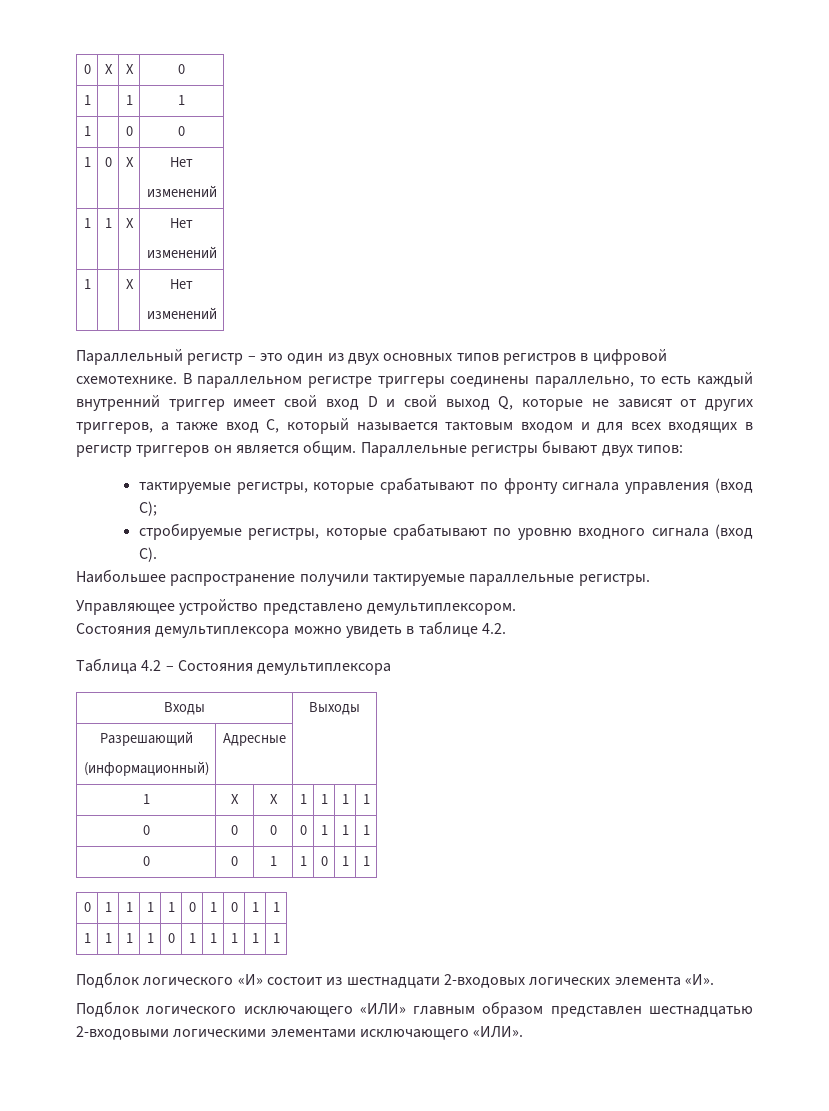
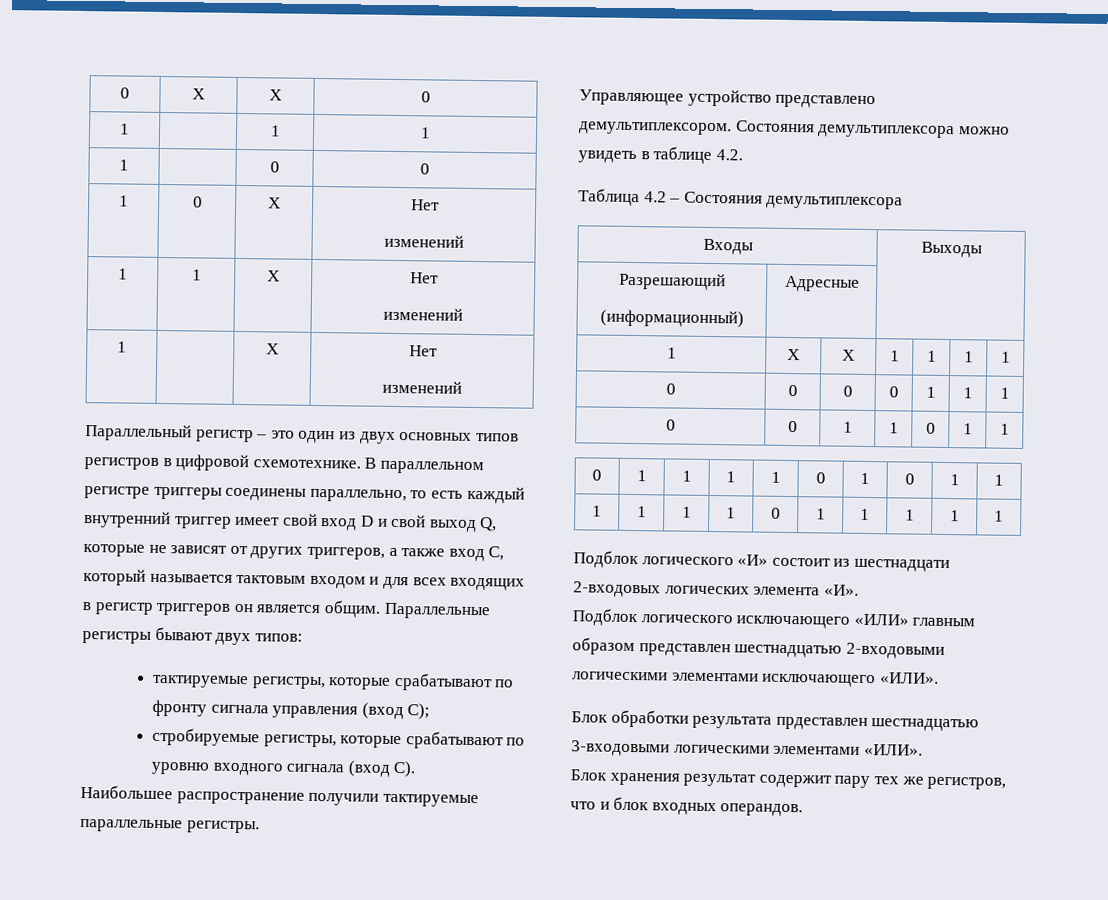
- Управляющее устройство представлено демультиплексором.
- Состояния демультиплексора можно увидеть в таблице 4.2.
+ Управляющее устройство представлено демультиплексором. Состояния демультиплексора можно увидеть в таблице 4.2.
+ Блок обработки результата прдеставлен шестнадцатью 3-входовыми логическими элементами «ИЛИ».
+ Блок хранения результат содержит пару тех же регистров, что и блок входных операндов.

